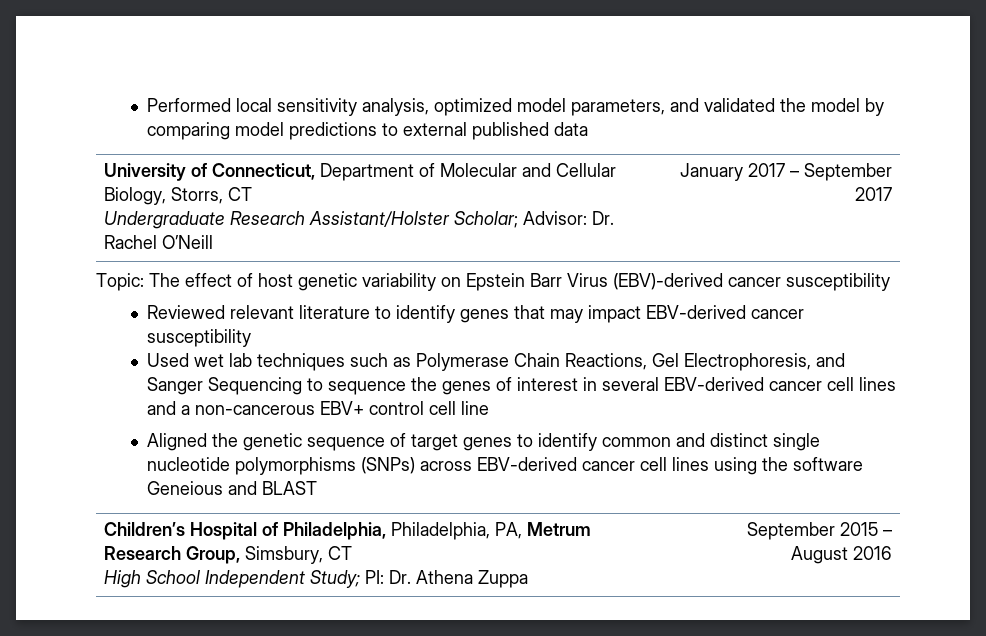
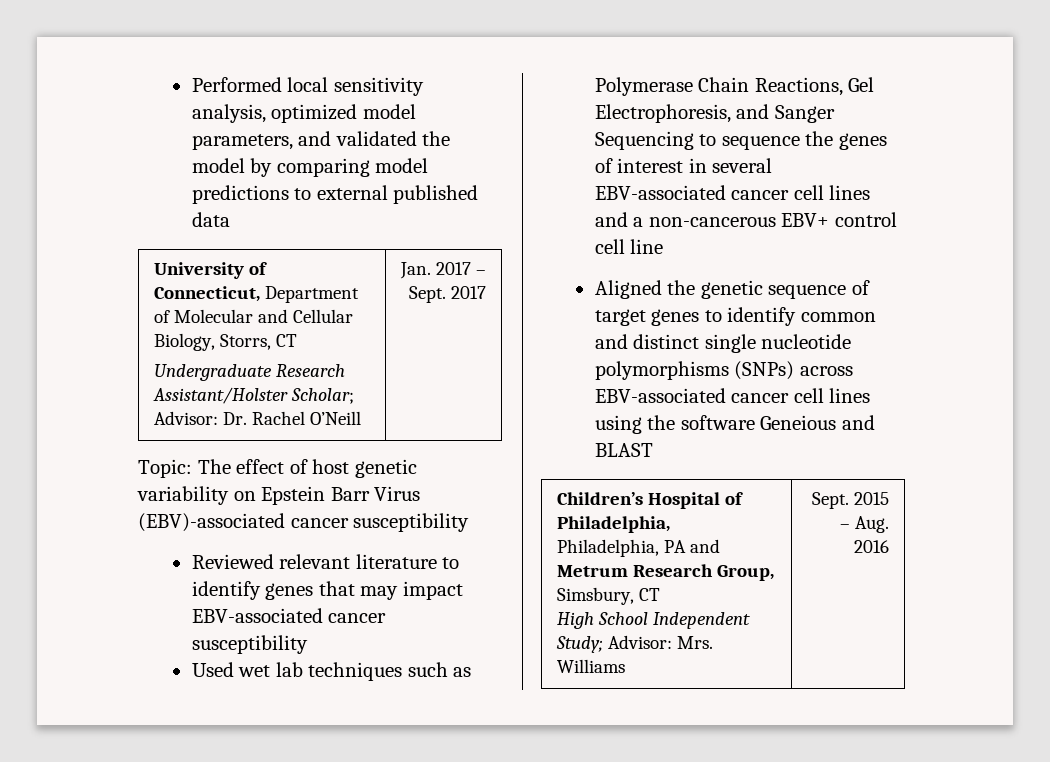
  University of Connecticut, Department of Molecular and Cellular Biology, Storrs, CT
- Undergraduate Research Assistant/Holster Scholar; Advisor: Dr. Rachel O’Neill | January 2017 – September 2017
+ Undergraduate Research Assistant/Holster Scholar; Advisor: Dr. Rachel O’Neill | Jan. 2017 – Sept. 2017
- Topic: The effect of host genetic variability on Epstein Barr Virus (EBV)-derived cancer susceptibility
+ Topic: The effect of host genetic variability on Epstein Barr Virus (EBV)-associated cancer susceptibility
- Reviewed relevant literature to identify genes that may impact EBV-derived cancer susceptibility
+ Reviewed relevant literature to identify genes that may impact EBV-associated cancer susceptibility
- Used wet lab techniques such as Polymerase Chain Reactions, Gel Electrophoresis, and Sanger Sequencing to sequence the genes of interest in several EBV-derived cancer cell lines and a non-cancerous EBV+ control cell line
+ Used wet lab techniques such as Polymerase Chain Reactions, Gel Electrophoresis, and Sanger Sequencing to sequence the genes of interest in several EBV-associated cancer cell lines and a non-cancerous EBV+ control cell line
- Aligned the genetic sequence of target genes to identify common and distinct single nucleotide polymorphisms (SNPs) across EBV-derived cancer cell lines using the software Geneious and BLAST
+ Aligned the genetic sequence of target genes to identify common and distinct single nucleotide polymorphisms (SNPs) across EBV-associated cancer cell lines using the software Geneious and BLAST
- Children’s Hospital of Philadelphia, Philadelphia, PA, Metrum Research Group, Simsbury, CT
- High School Independent Study; PI: Dr. Athena Zuppa | September 2015 – August 2016
+ Children’s Hospital of Philadelphia, Philadelphia, PA and Metrum Research Group, Simsbury, CT
+ High School Independent Study; Advisor: Mrs. Williams | Sept. 2015 – Aug. 2016

